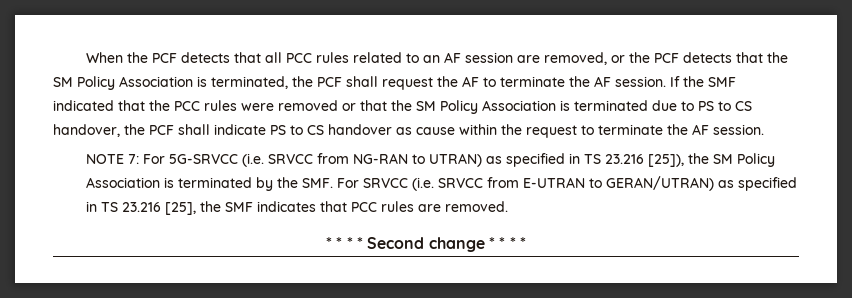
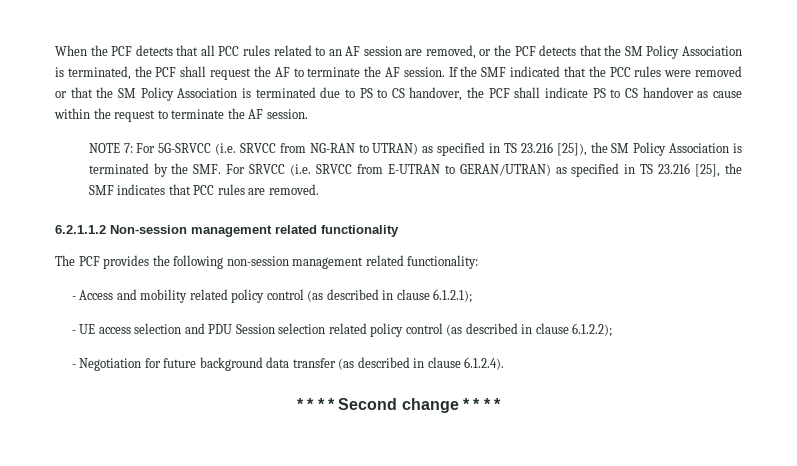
+ 6.2.1.1.2 Non-session management related functionality
+ The PCF provides the following non-session management related functionality:
+ - Access and mobility related policy control (as described in clause 6.1.2.1);
+ - UE access selection and PDU Session selection related policy control (as described in clause 6.1.2.2);
+ - Negotiation for future background data transfer (as described in clause 6.1.2.4).

